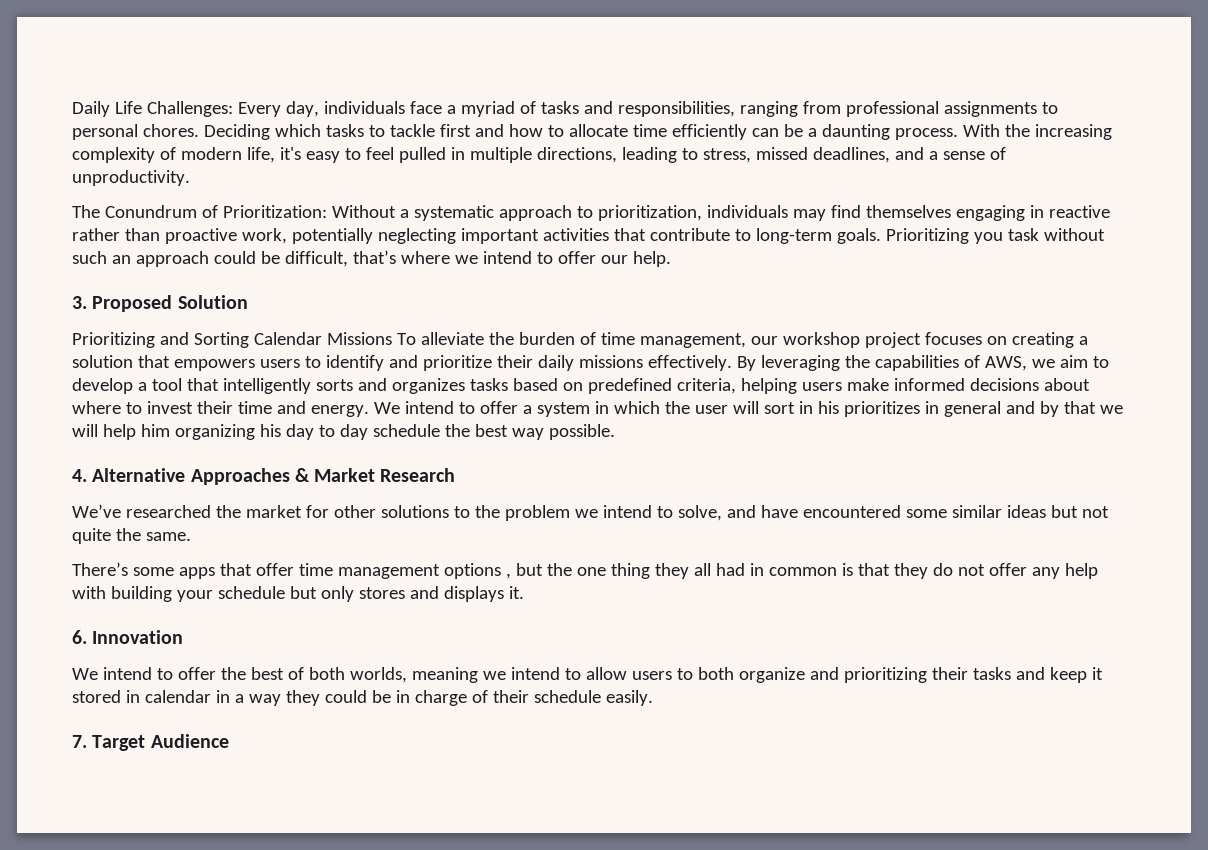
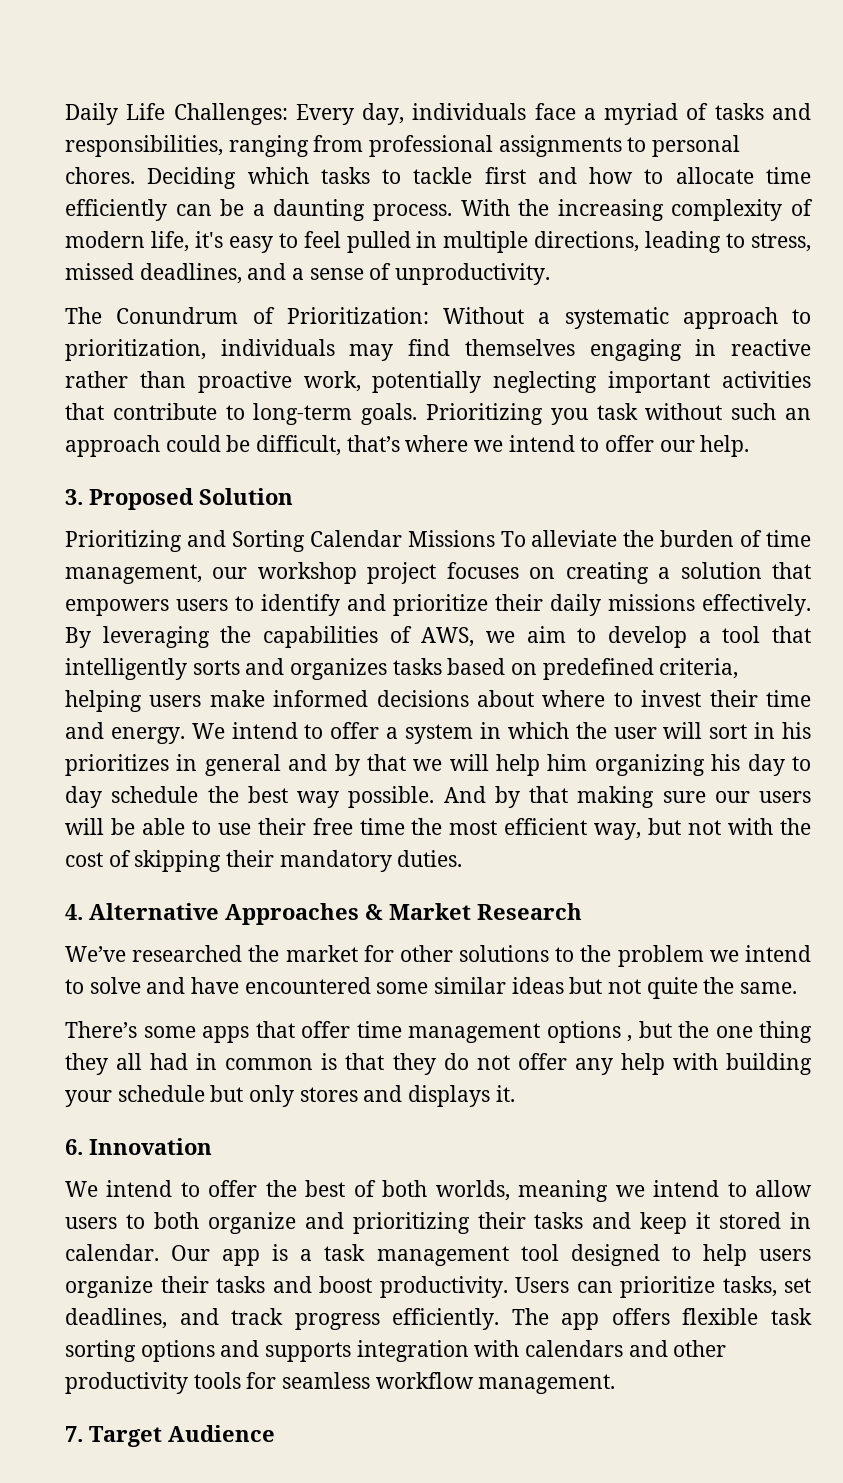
+ And by that making sure our users will be able to use their free time the most efficient way, but not with the cost of skipping their mandatory duties.
- We’ve researched the market for other solutions to the problem we intend to solve, and have encountered some similar ideas but not quite the same.
+ We’ve researched the market for other solutions to the problem we intend to solve and have encountered some similar ideas but not quite the same.
- We intend to offer the best of both worlds, meaning we intend to allow users to both organize and prioritizing their tasks and keep it stored in calendar in a way they could be in charge of their schedule easily.
+ We intend to offer the best of both worlds, meaning we intend to allow users to both organize and prioritizing their tasks and keep it stored in calendar. Our app is a task management tool designed to help users organize their tasks and boost productivity. Users can prioritize tasks, set deadlines, and track progress efficiently. The app offers flexible task sorting options and supports integration with calendars and other productivity tools for seamless workflow management.

